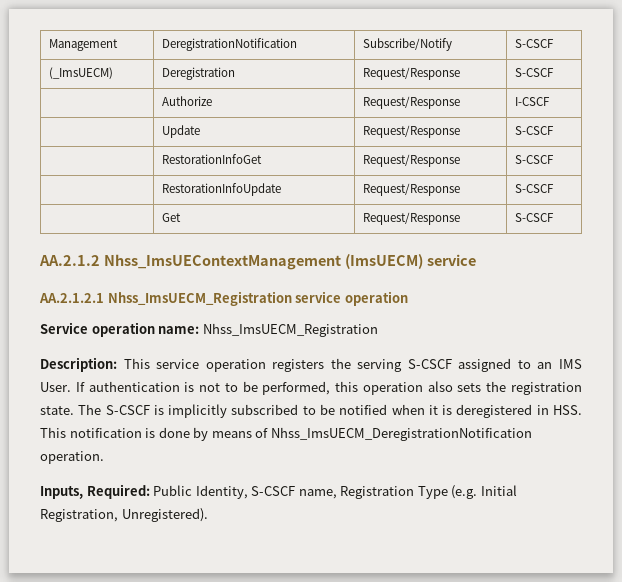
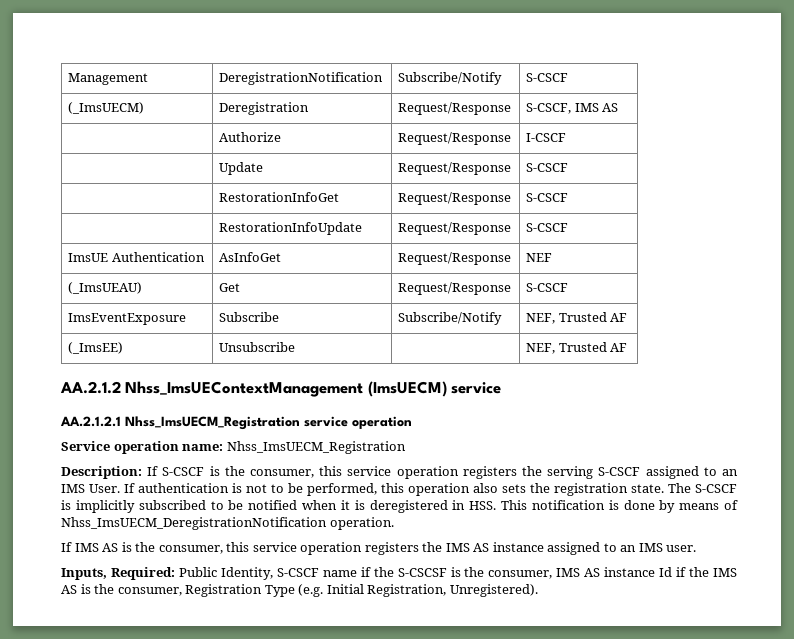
- (_ImsUECM) | Deregistration | Request/Response | S-CSCF
+ (_ImsUECM) | Deregistration | Request/Response | S-CSCF, IMS AS
- | Get | Request/Response | S-CSCF
+ ImsUE Authentication | AsInfoGet | Request/Response | NEF
+ (_ImsUEAU) | Get | Request/Response | S-CSCF
+ ImsEventExposure | Subscribe | Subscribe/Notify | NEF, Trusted AF
+ (_ImsEE) | Unsubscribe | | NEF, Trusted AF
- Description: This service operation registers the serving S-CSCF assigned to an IMS User.
+ Description: If S-CSCF is the consumer, this service operation registers the serving S-CSCF assigned to an IMS User.
+ If IMS AS is the consumer, this service operation registers the IMS AS instance assigned to an IMS user.
- Inputs, Required: Public Identity, S-CSCF name, Registration Type (e.g. Initial Registration, Unregistered).
+ Inputs, Required: Public Identity, S-CSCF name if the S-CSCSF is the consumer, IMS AS instance Id if the IMS AS is the consumer, Registration Type (e.g. Initial Registration, Unregistered).

